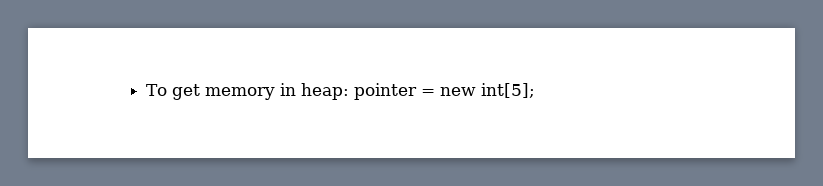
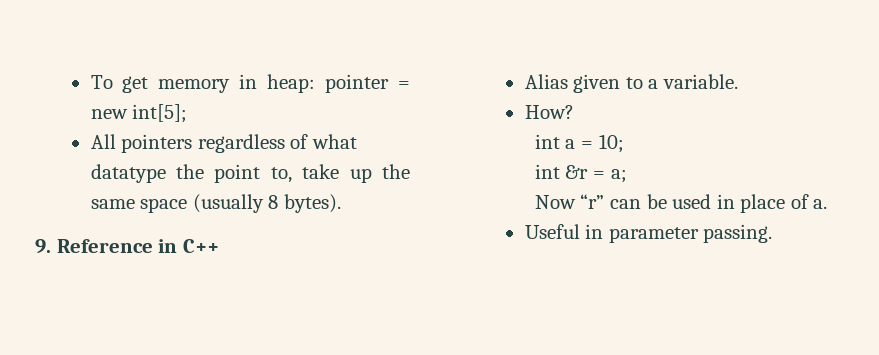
+ All pointers regardless of what datatype the point to, take up the same space (usually 8 bytes).
+ 9. Reference in C++
+ Alias given to a variable.
+ How?
+ int a = 10;
+ int &r = a;
+ Now “r” can be used in place of a.
+ Useful in parameter passing.

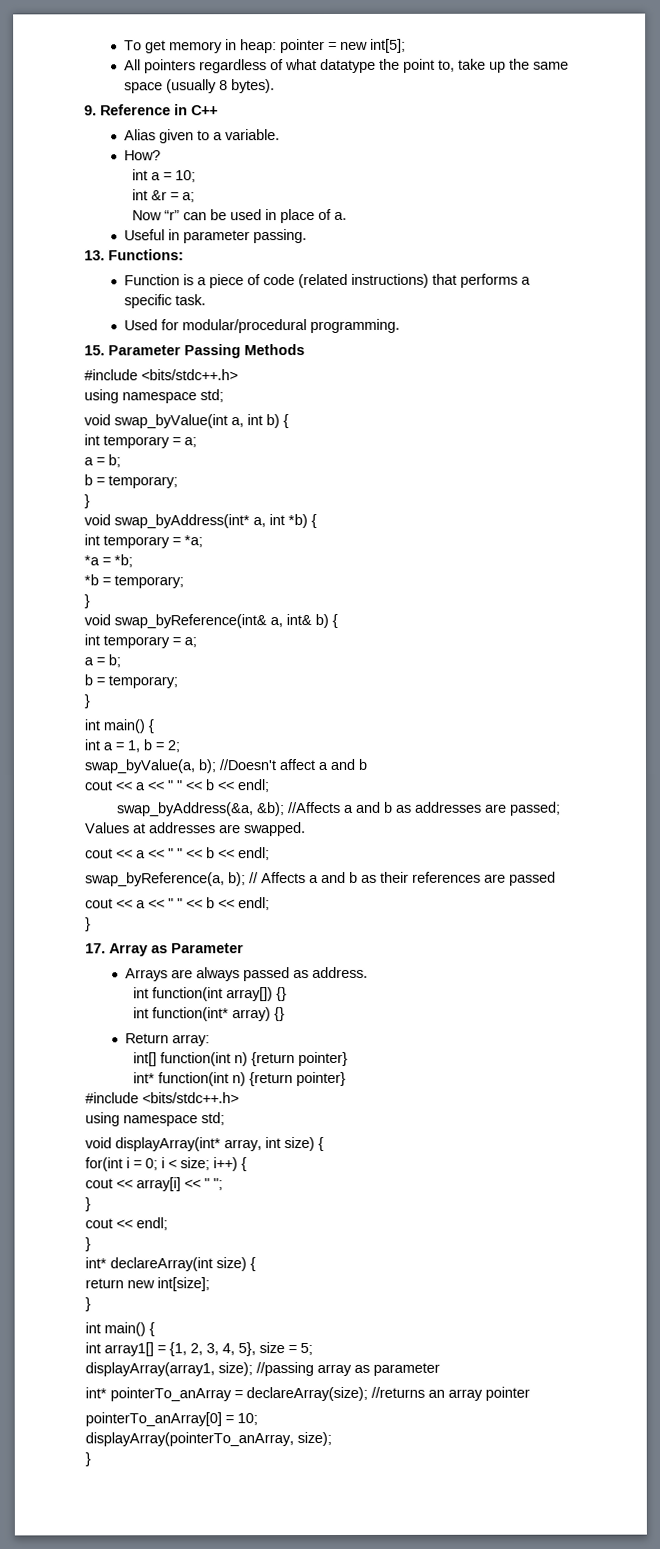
+ 13. Functions:
+ Function is a piece of code (related instructions) that performs a specific task.
+ Used for modular/procedural programming.
+ 15. Parameter Passing Methods
+ #include <bits/stdc++.h>
+ using namespace std;
+ void swap_byValue(int a, int b) {
+ int temporary = a;
+ a = b;
+ b = temporary;
+ }
+ void swap_byAddress(int* a, int *b) {
+ int temporary = *a;
+ *a = *b;
+ *b = temporary;
+ }
+ void swap_byReference(int& a, int& b) {
+ int temporary = a;
+ a = b;
+ b = temporary;
+ }
+ int main() {
+ int a = 1, b = 2;
+ swap_byValue(a, b); //Doesn't affect a and b
+ cout << a << " " << b << endl;
+ swap_byAddress(&a, &b); //Affects a and b as addresses are passed; Values at addresses are swapped.
+ cout << a << " " << b << endl;
+ swap_byReference(a, b); // Affects a and b as their references are passed
+ cout << a << " " << b << endl;
+ }
+ 17. Array as Parameter
+ Arrays are always passed as address.
+ int function(int array[]) {}
+ int function(int* array) {}
+ Return array:
+ int[] function(int n) {return pointer}
+ int* function(int n) {return pointer}
+ #include <bits/stdc++.h>
+ using namespace std;
+ void displayArray(int* array, int size) {
+ for(int i = 0; i < size; i++) {
+ cout << array[i] << " ";
+ }
+ cout << endl;
+ }
+ int* declareArray(int size) {
+ return new int[size];
+ }
+ int main() {
+ int array1[] = {1, 2, 3, 4, 5}, size = 5;
+ displayArray(array1, size); //passing array as parameter
+ int* pointerTo_anArray = declareArray(size); //returns an array pointer
+ pointerTo_anArray[0] = 10;
+ displayArray(pointerTo_anArray, size);
+ }

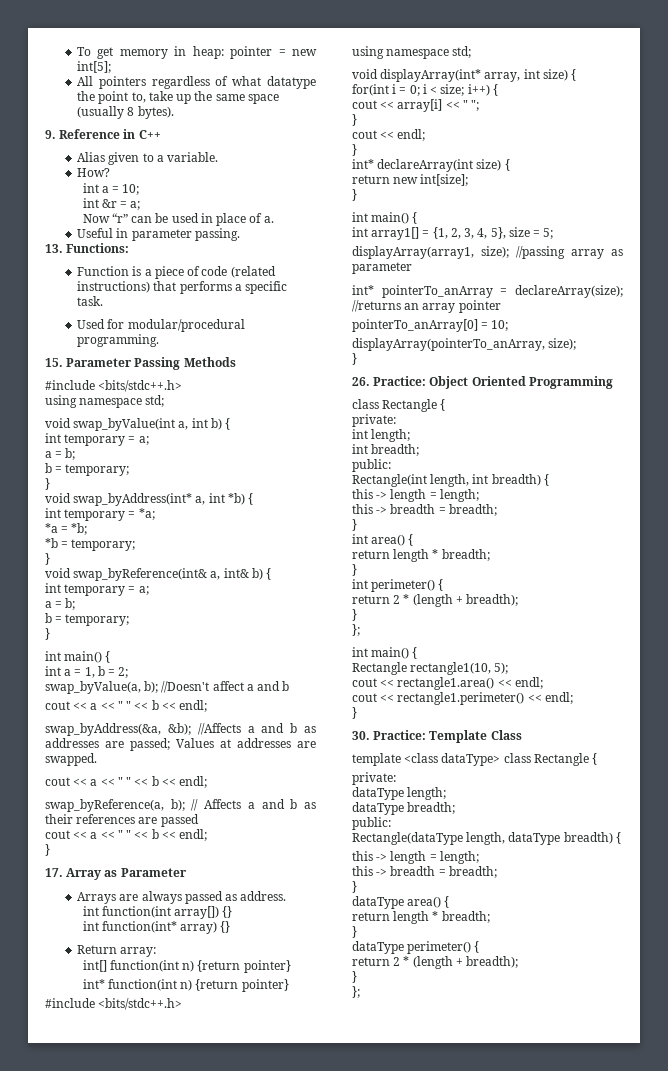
+ 26. Practice: Object Oriented Programming
+ class Rectangle {
+ private:
+ int length;
+ int breadth;
+ public:
+ Rectangle(int length, int breadth) {
+ this -> length = length;
+ this -> breadth = breadth;
+ }
+ int area() {
+ return length * breadth;
+ }
+ int perimeter() {
+ return 2 * (length + breadth);
+ }
+ };
+ int main() {
+ Rectangle rectangle1(10, 5);
+ cout << rectangle1.area() << endl;
+ cout << rectangle1.perimeter() << endl;
+ }
+ 30. Practice: Template Class
+ template <class dataType> class Rectangle {
+ private:
+ dataType length;
+ dataType breadth;
+ public:
+ Rectangle(dataType length, dataType breadth) {
+ this -> length = length;
+ this -> breadth = breadth;
+ }
+ dataType area() {
+ return length * breadth;
+ }
+ dataType perimeter() {
+ return 2 * (length + breadth);
+ }
+ };

